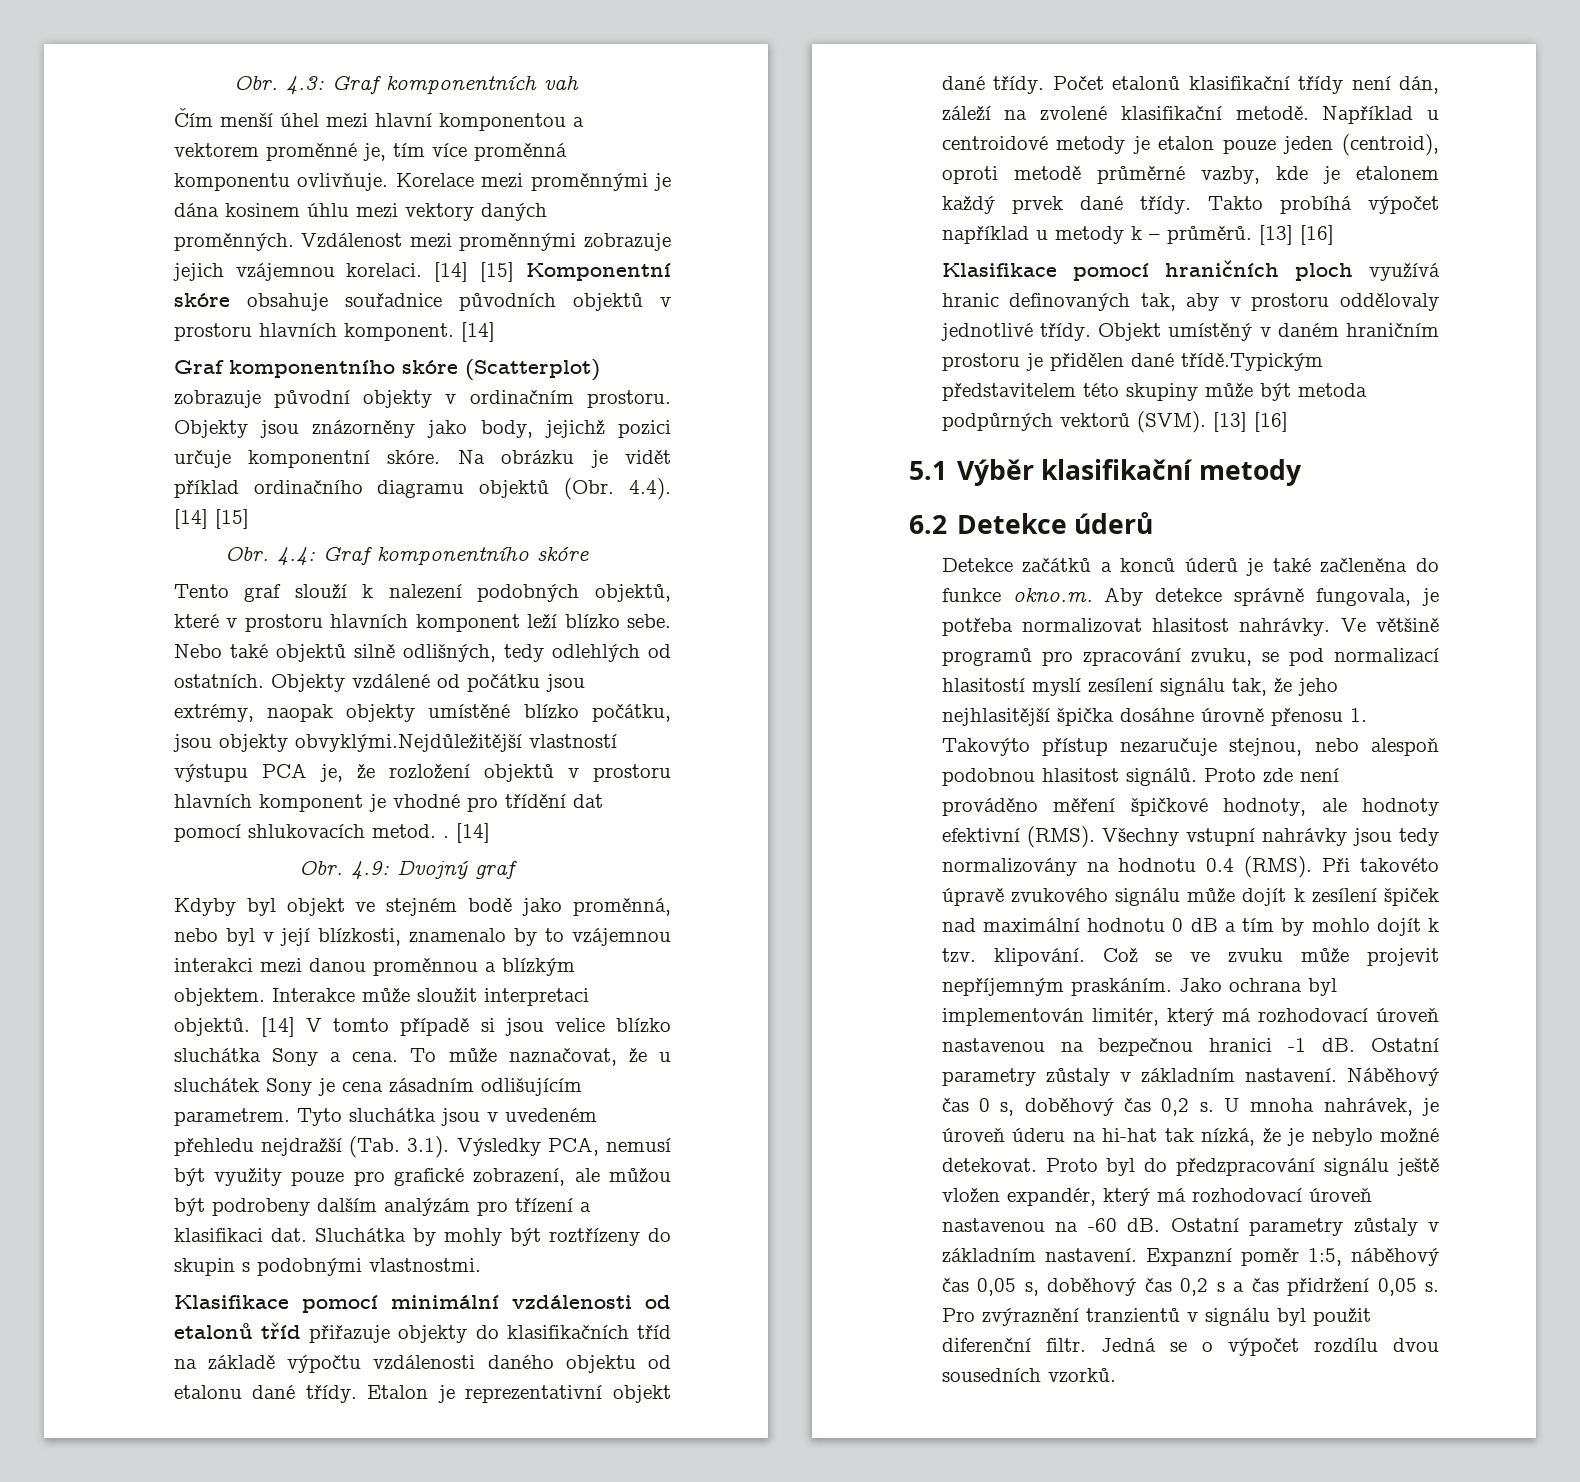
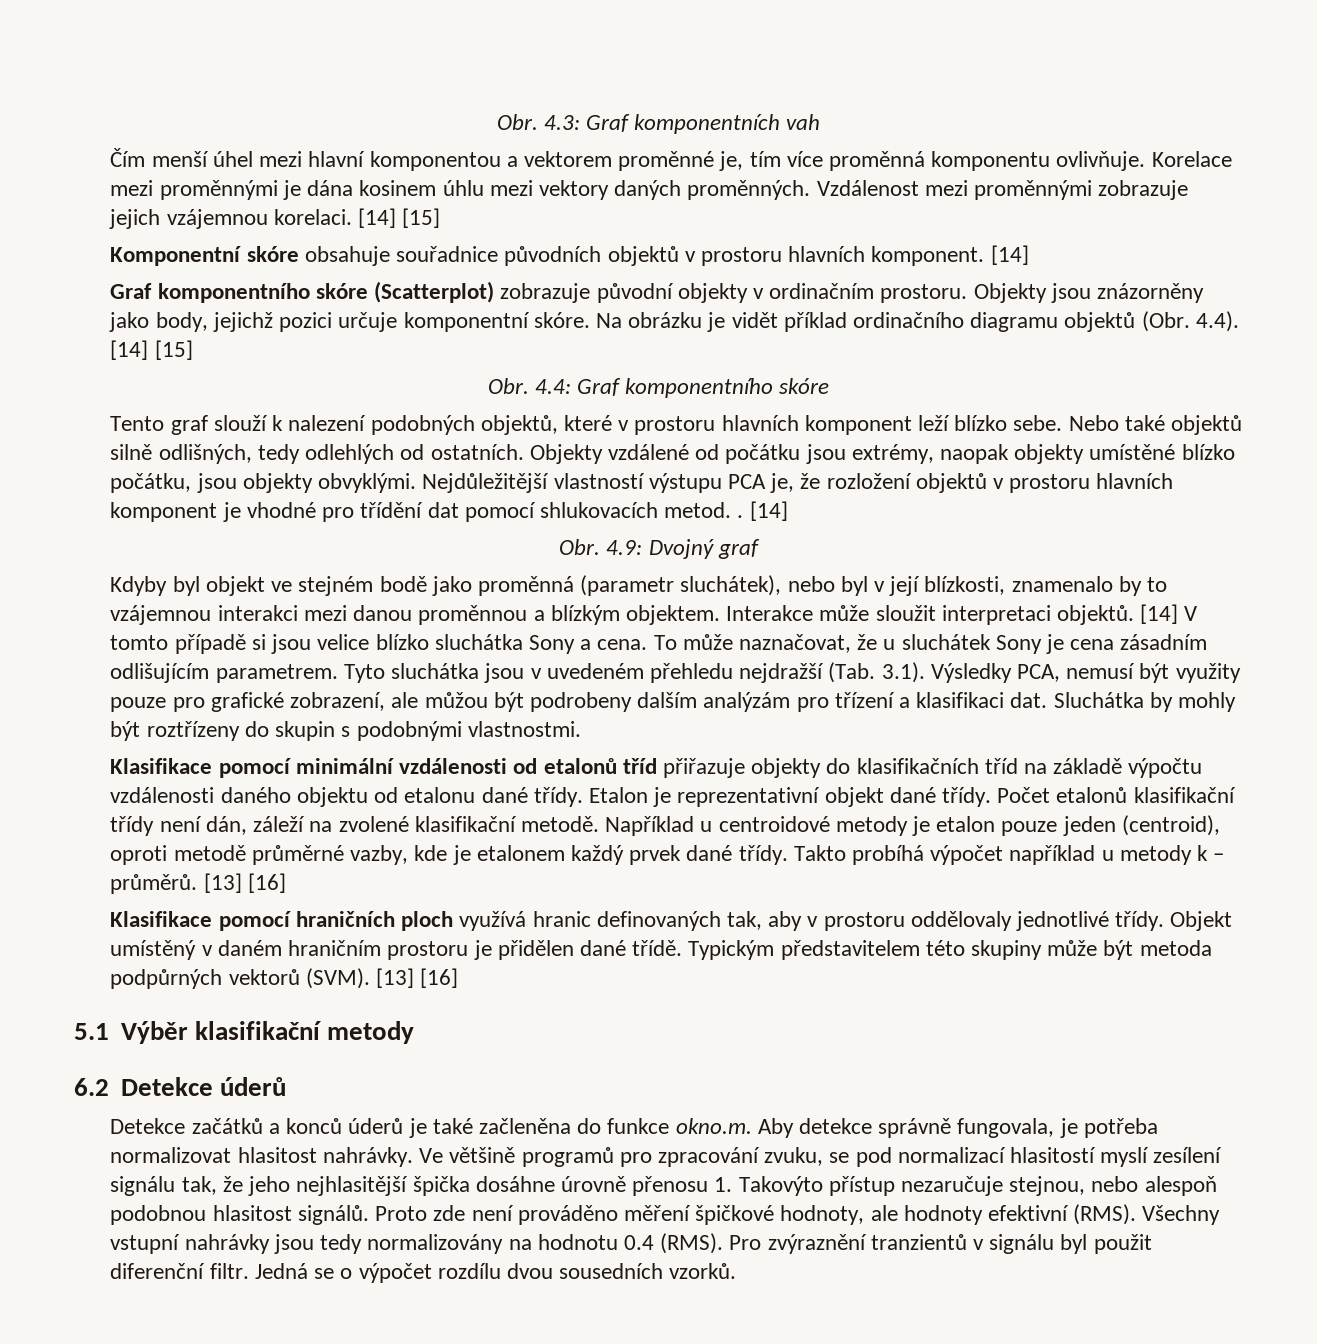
- Vzdálenost mezi proměnnými zobrazuje jejich vzájemnou korelaci. [14] [15] Komponentní skóre obsahuje souřadnice původních objektů v prostoru hlavních komponent.
+ Vzdálenost mezi proměnnými zobrazuje jejich vzájemnou korelaci. [14] [15]
+ Komponentní skóre obsahuje souřadnice původních objektů v prostoru hlavních komponent.
- Objekty vzdálené od počátku jsou extrémy, naopak objekty umístěné blízko počátku, jsou objekty obvyklými.Nejdůležitější vlastností výstupu PCA je, že rozložení objektů v prostoru hlavních komponent je vhodné pro třídění dat pomocí shlukovacích metod. .
+ Objekty vzdálené od počátku jsou extrémy, naopak objekty umístěné blízko počátku, jsou objekty obvyklými. Nejdůležitější vlastností výstupu PCA je, že rozložení objektů v prostoru hlavních komponent je vhodné pro třídění dat pomocí shlukovacích metod. .
- Kdyby byl objekt ve stejném bodě jako proměnná, nebo byl v její blízkosti, znamenalo by to vzájemnou interakci mezi danou proměnnou a blízkým objektem.
+ Kdyby byl objekt ve stejném bodě jako proměnná (parametr sluchátek), nebo byl v její blízkosti, znamenalo by to vzájemnou interakci mezi danou proměnnou a blízkým objektem.
- Objekt umístěný v daném hraničním prostoru je přidělen dané třídě.Typickým představitelem této skupiny může být metoda podpůrných vektorů (SVM).
+ Objekt umístěný v daném hraničním prostoru je přidělen dané třídě. Typickým představitelem této skupiny může být metoda podpůrných vektorů (SVM).
- Při takovéto úpravě zvukového signálu může dojít k zesílení špiček nad maximální hodnotu 0 dB a tím by mohlo dojít k tzv. klipování. Což se ve zvuku může projevit nepříjemným praskáním. Jako ochrana byl implementován limitér, který má rozhodovací úroveň nastavenou na bezpečnou hranici -1 dB. Ostatní parametry zůstaly v základním nastavení. Náběhový čas 0 s, doběhový čas 0,2 s. U mnoha nahrávek, je úroveň úderu na hi-hat tak nízká, že je nebylo možné detekovat. Proto byl do předzpracování signálu ještě vložen expandér, který má rozhodovací úroveň nastavenou na -60 dB. Ostatní parametry zůstaly v základním nastavení. Expanzní poměr 1:5, náběhový čas 0,05 s, doběhový čas 0,2 s a čas přidržení 0,05 s.

